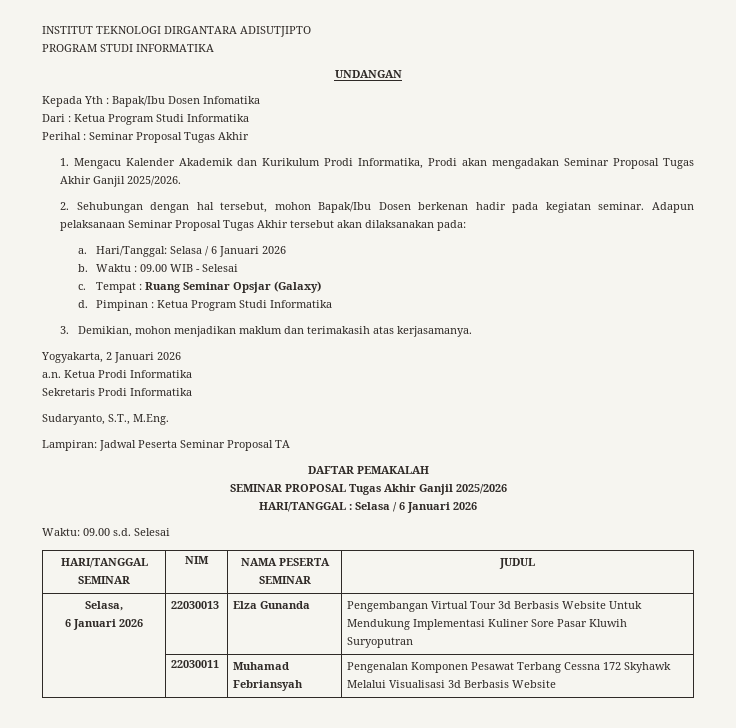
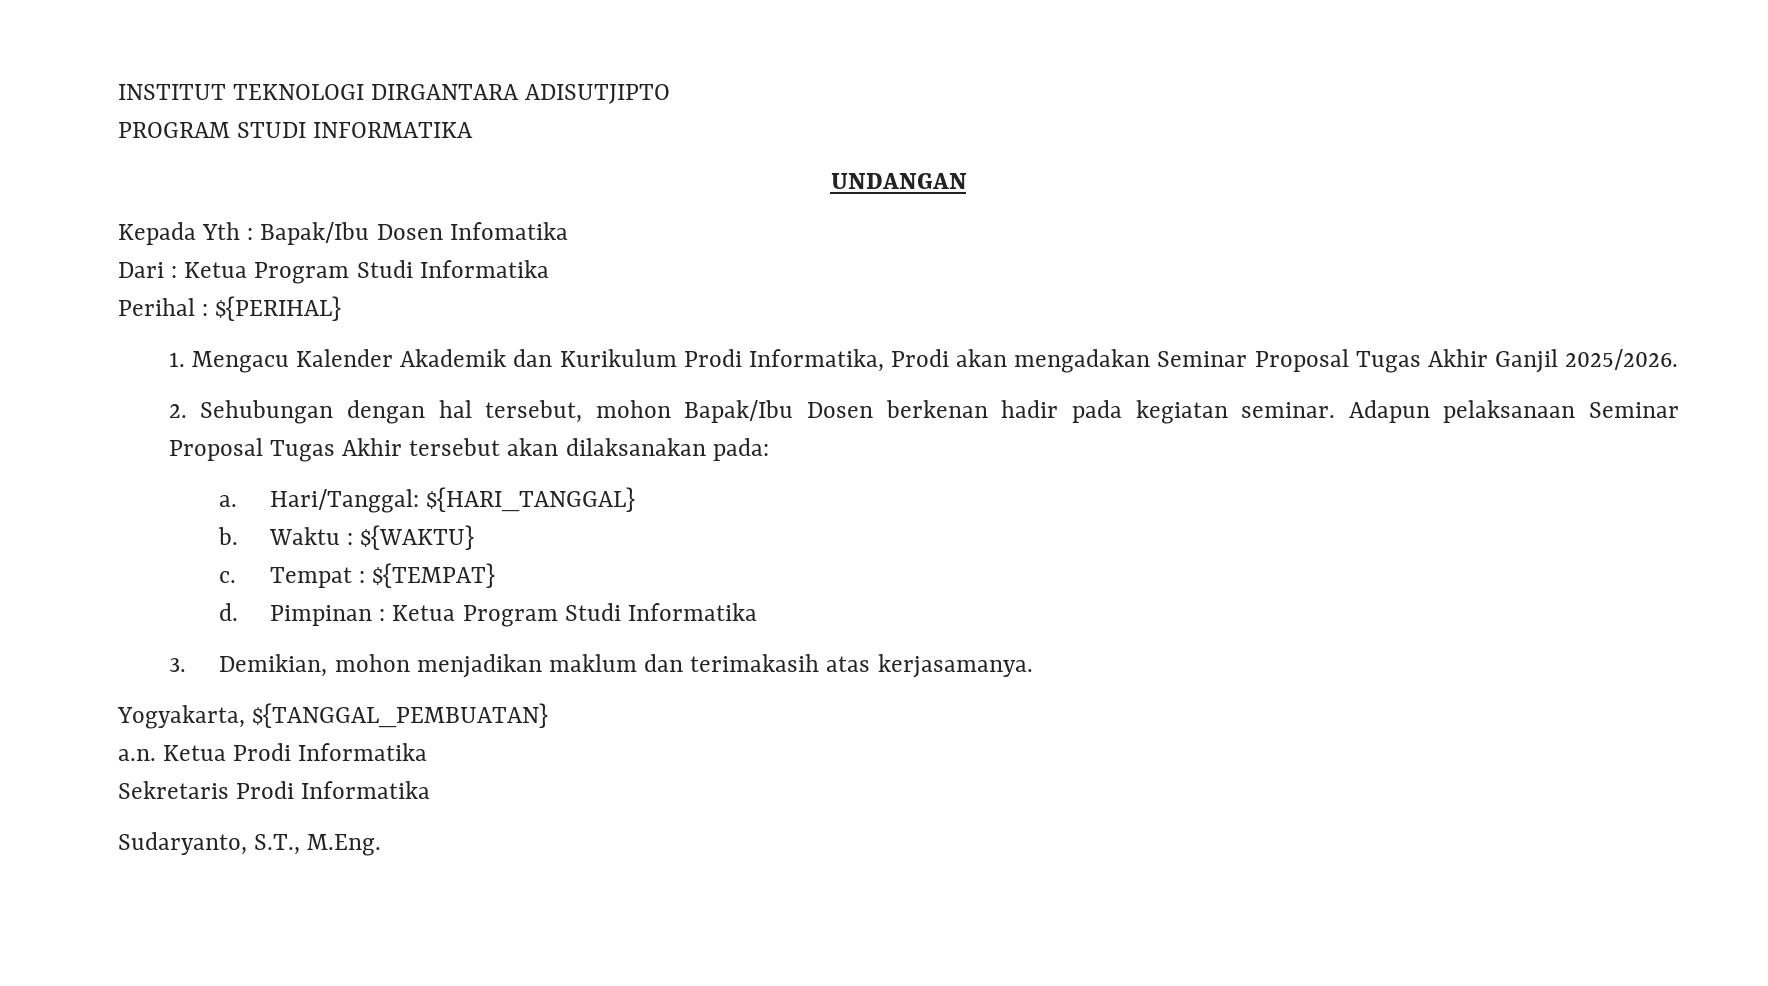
- Perihal : Seminar Proposal Tugas Akhir
+ Perihal : ${PERIHAL}
- Hari/Tanggal: Selasa / 6 Januari 2026
+ Hari/Tanggal: ${HARI_TANGGAL}
- Waktu : 09.00 WIB - Selesai
+ Waktu : ${WAKTU}
- Tempat : Ruang Seminar Opsjar (Galaxy)
+ Tempat : ${TEMPAT}
- Yogyakarta, 2 Januari 2026
+ Yogyakarta, ${TANGGAL_PEMBUATAN}
- Lampiran: Jadwal Peserta Seminar Proposal TA
- DAFTAR PEMAKALAH
- SEMINAR PROPOSAL Tugas Akhir Ganjil 2025/2026
- HARI/TANGGAL : Selasa / 6 Januari 2026
- Waktu: 09.00 s.d. Selesai
- HARI/TANGGAL SEMINAR | NIM | NAMA PESERTA SEMINAR | JUDUL
- Selasa,
- 6 Januari 2026 | 22030013 | Elza Gunanda | Pengembangan Virtual Tour 3d Berbasis Website Untuk Mendukung Implementasi Kuliner Sore Pasar Kluwih Suryoputran
- | 22030011 | Muhamad Febriansyah | Pengenalan Komponen Pesawat Terbang Cessna 172 Skyhawk Melalui Visualisasi 3d Berbasis Website

